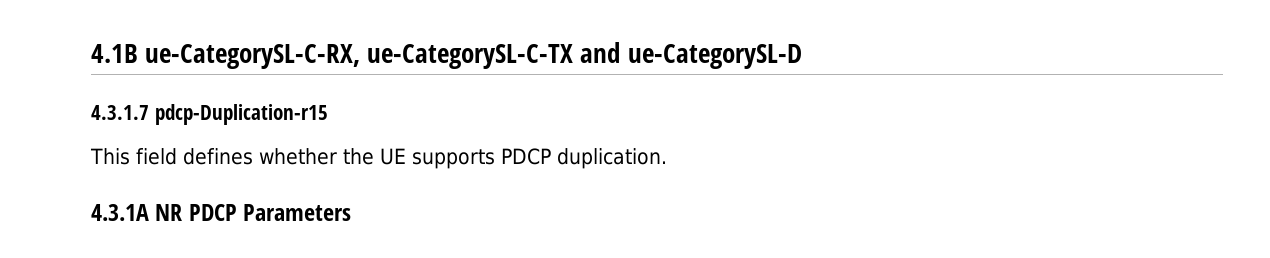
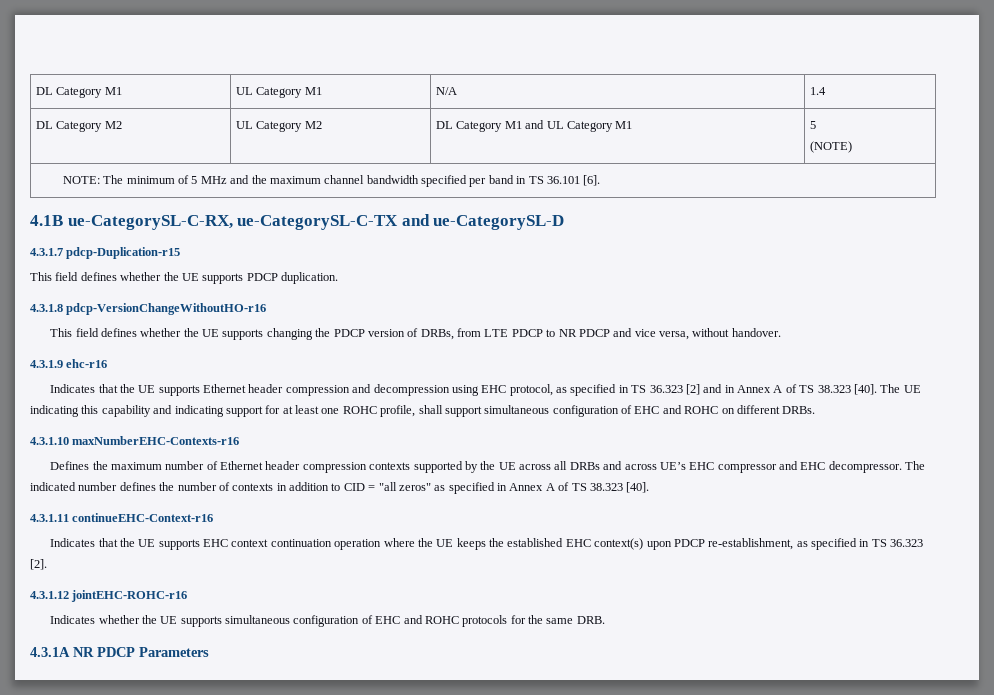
+ DL Category M1 | UL Category M1 | N/A | 1.4
+ DL Category M2 | UL Category M2 | DL Category M1 and UL Category M1 | 5
+ (NOTE)
+ NOTE: The minimum of 5 MHz and the maximum channel bandwidth specified per band in TS 36.101 [6].
+ 4.3.1.8 pdcp-VersionChangeWithoutHO-r16
+ This field defines whether the UE supports changing the PDCP version of DRBs, from LTE PDCP to NR PDCP and vice versa, without handover.
+ 4.3.1.9 ehc-r16
+ Indicates that the UE supports Ethernet header compression and decompression using EHC protocol, as specified in TS 36.323 [2] and in Annex A of TS 38.323 [40]. The UE indicating this capability and indicating support for at least one ROHC profile, shall support simultaneous configuration of EHC and ROHC on different DRBs.
+ 4.3.1.10 maxNumberEHC-Contexts-r16
+ Defines the maximum number of Ethernet header compression contexts supported by the UE across all DRBs and across UE’s EHC compressor and EHC decompressor. The indicated number defines the number of contexts in addition to CID = "all zeros" as specified in Annex A of TS 38.323 [40].
+ 4.3.1.11 continueEHC-Context-r16
+ Indicates that the UE supports EHC context continuation operation where the UE keeps the established EHC context(s) upon PDCP re-establishment, as specified in TS 36.323 [2].
+ 4.3.1.12 jointEHC-ROHC-r16
+ Indicates whether the UE supports simultaneous configuration of EHC and ROHC protocols for the same DRB.

